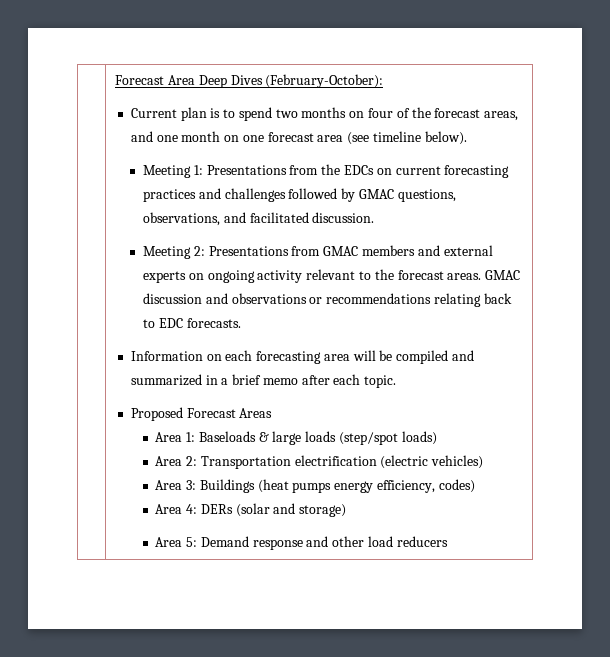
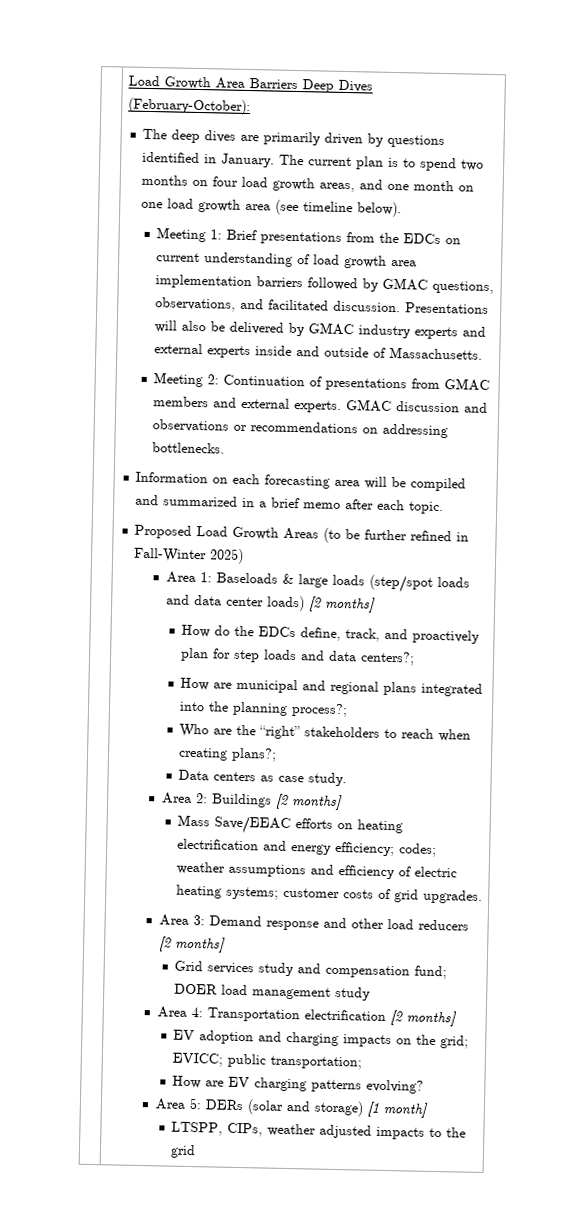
- Forecast Area Deep Dives (February-October):
+ Load Growth Area Barriers Deep Dives (February-October):
- Current plan is to spend two months on four of the forecast areas, and one month on one forecast area (see timeline below).
+ The deep dives are primarily driven by questions identified in January. The current plan is to spend two months on four load growth areas, and one month on one load growth area (see timeline below).
- Meeting 1: Presentations from the EDCs on current forecasting practices and challenges followed by GMAC questions, observations, and facilitated discussion.
+ Meeting 1: Brief presentations from the EDCs on current understanding of load growth area implementation barriers followed by GMAC questions, observations, and facilitated discussion. Presentations will also be delivered by GMAC industry experts and external experts inside and outside of Massachusetts.
- Meeting 2: Presentations from GMAC members and external experts on ongoing activity relevant to the forecast areas.
+ Meeting 2: Continuation of presentations from GMAC members and external experts.
- GMAC discussion and observations or recommendations relating back to EDC forecasts.
+ GMAC discussion and observations or recommendations on addressing bottlenecks.
- Proposed Forecast Areas
+ Proposed Load Growth Areas (to be further refined in Fall-Winter 2025)
- Area 1: Baseloads & large loads (step/spot loads)
- Area 2: Transportation electrification (electric vehicles)
- Area 3: Buildings (heat pumps energy efficiency, codes)
- Area 4: DERs (solar and storage)
- Area 5: Demand response and other load reducers
+ Area 1: Baseloads & large loads (step/spot loads and data center loads) [2 months]
+ How do the EDCs define, track, and proactively plan for step loads and data centers?;
+ How are municipal and regional plans integrated into the planning process?;
+ Who are the “right” stakeholders to reach when creating plans?;
+ Data centers as case study.
+ Area 2: Buildings [2 months]
+ Mass Save/EEAC efforts on heating electrification and energy efficiency; codes; weather assumptions and efficiency of electric heating systems; customer costs of grid upgrades.
+ Area 3: Demand response and other load reducers [2 months]
+ Grid services study and compensation fund; DOER load management study
+ Area 4: Transportation electrification [2 months]
+ EV adoption and charging impacts on the grid; EVICC; public transportation;
+ How are EV charging patterns evolving?
+ Area 5: DERs (solar and storage) [1 month]
+ LTSPP, CIPs, weather adjusted impacts to the grid

